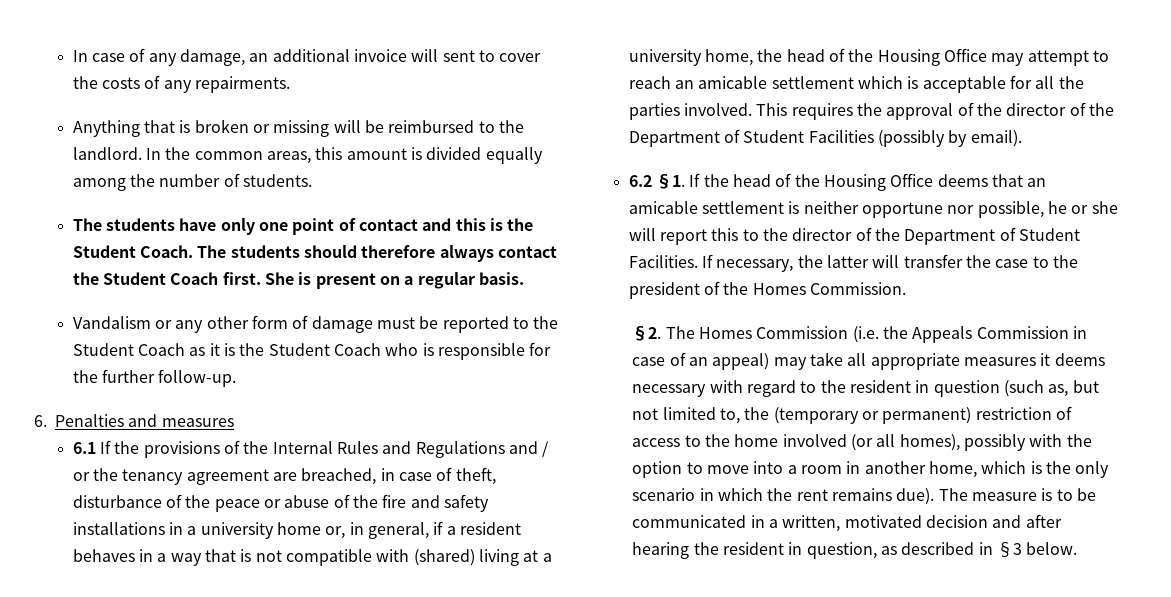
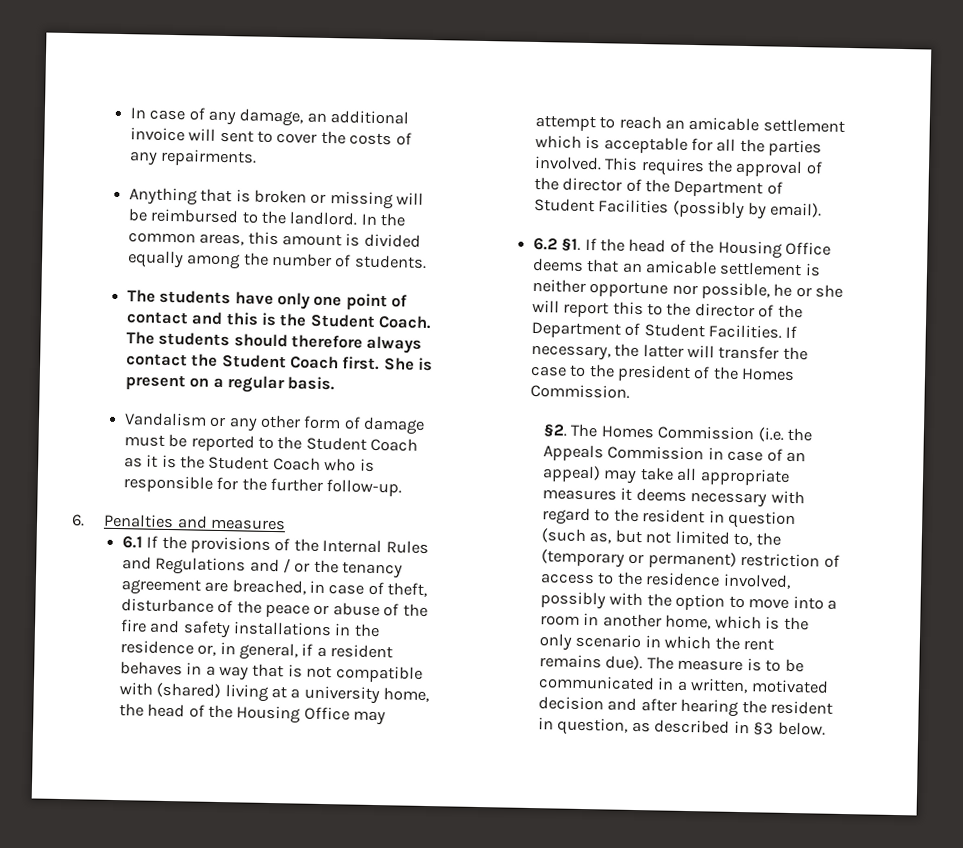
- 6.1 If the provisions of the Internal Rules and Regulations and / or the tenancy agreement are breached, in case of theft, disturbance of the peace or abuse of the fire and safety installations in a university home or, in general, if a resident behaves in a way that is not compatible with (shared) living at a university home, the head of the Housing Office may attempt to reach an amicable settlement which is acceptable for all the parties involved.
+ 6.1 If the provisions of the Internal Rules and Regulations and / or the tenancy agreement are breached, in case of theft, disturbance of the peace or abuse of the fire and safety installations in the residence or, in general, if a resident behaves in a way that is not compatible with (shared) living at a university home, the head of the Housing Office may attempt to reach an amicable settlement which is acceptable for all the parties involved.
- The Homes Commission (i.e. the Appeals Commission in case of an appeal) may take all appropriate measures it deems necessary with regard to the resident in question (such as, but not limited to, the (temporary or permanent) restriction of access to the home involved (or all homes), possibly with the option to move into a room in another home, which is the only scenario in which the rent remains due).
+ The Homes Commission (i.e. the Appeals Commission in case of an appeal) may take all appropriate measures it deems necessary with regard to the resident in question (such as, but not limited to, the (temporary or permanent) restriction of access to the residence involved, possibly with the option to move into a room in another home, which is the only scenario in which the rent remains due).

